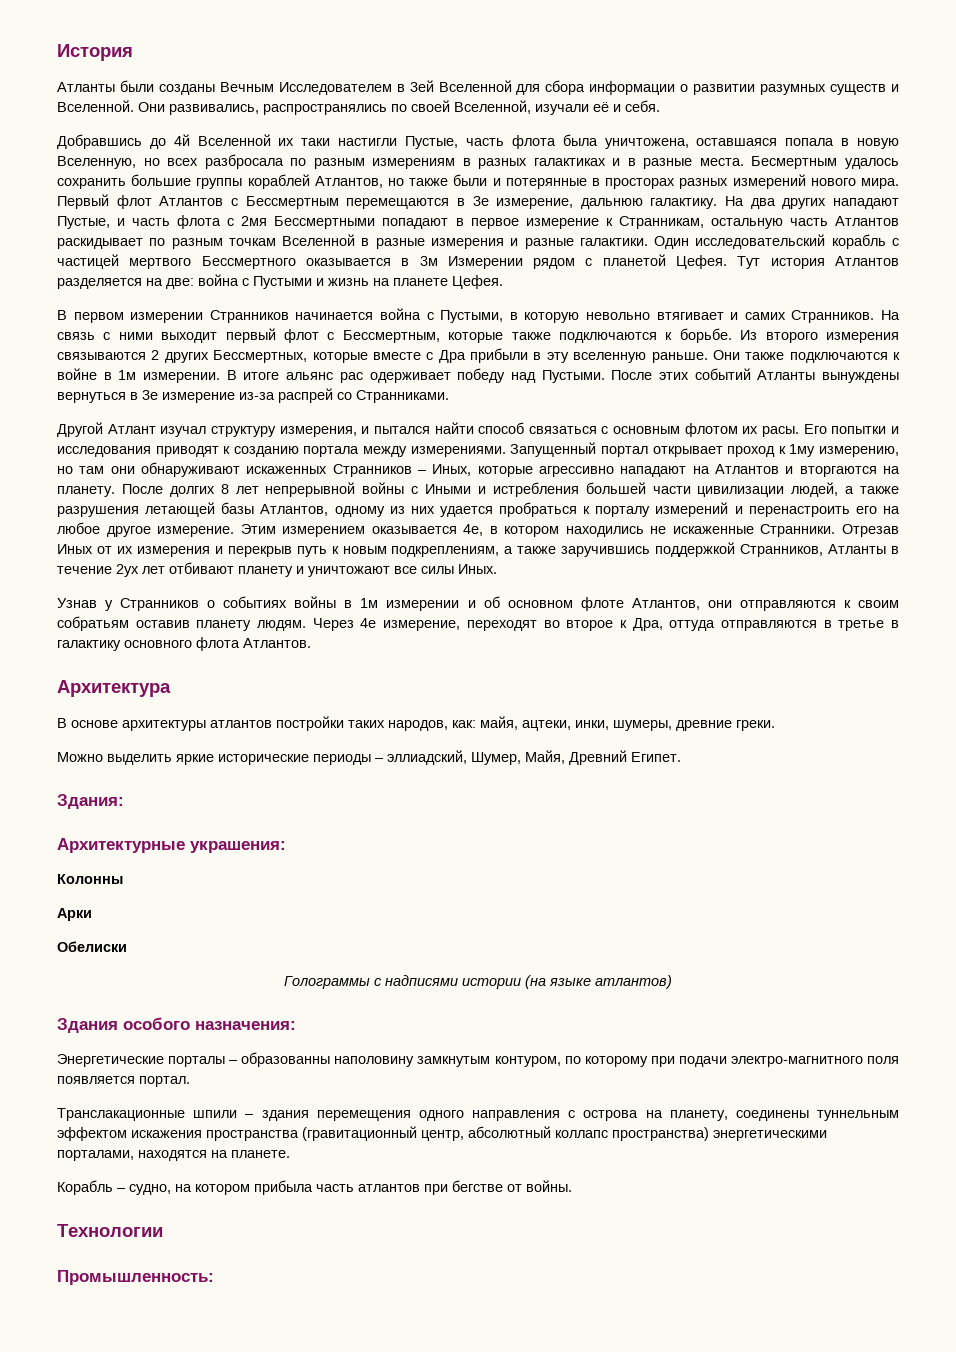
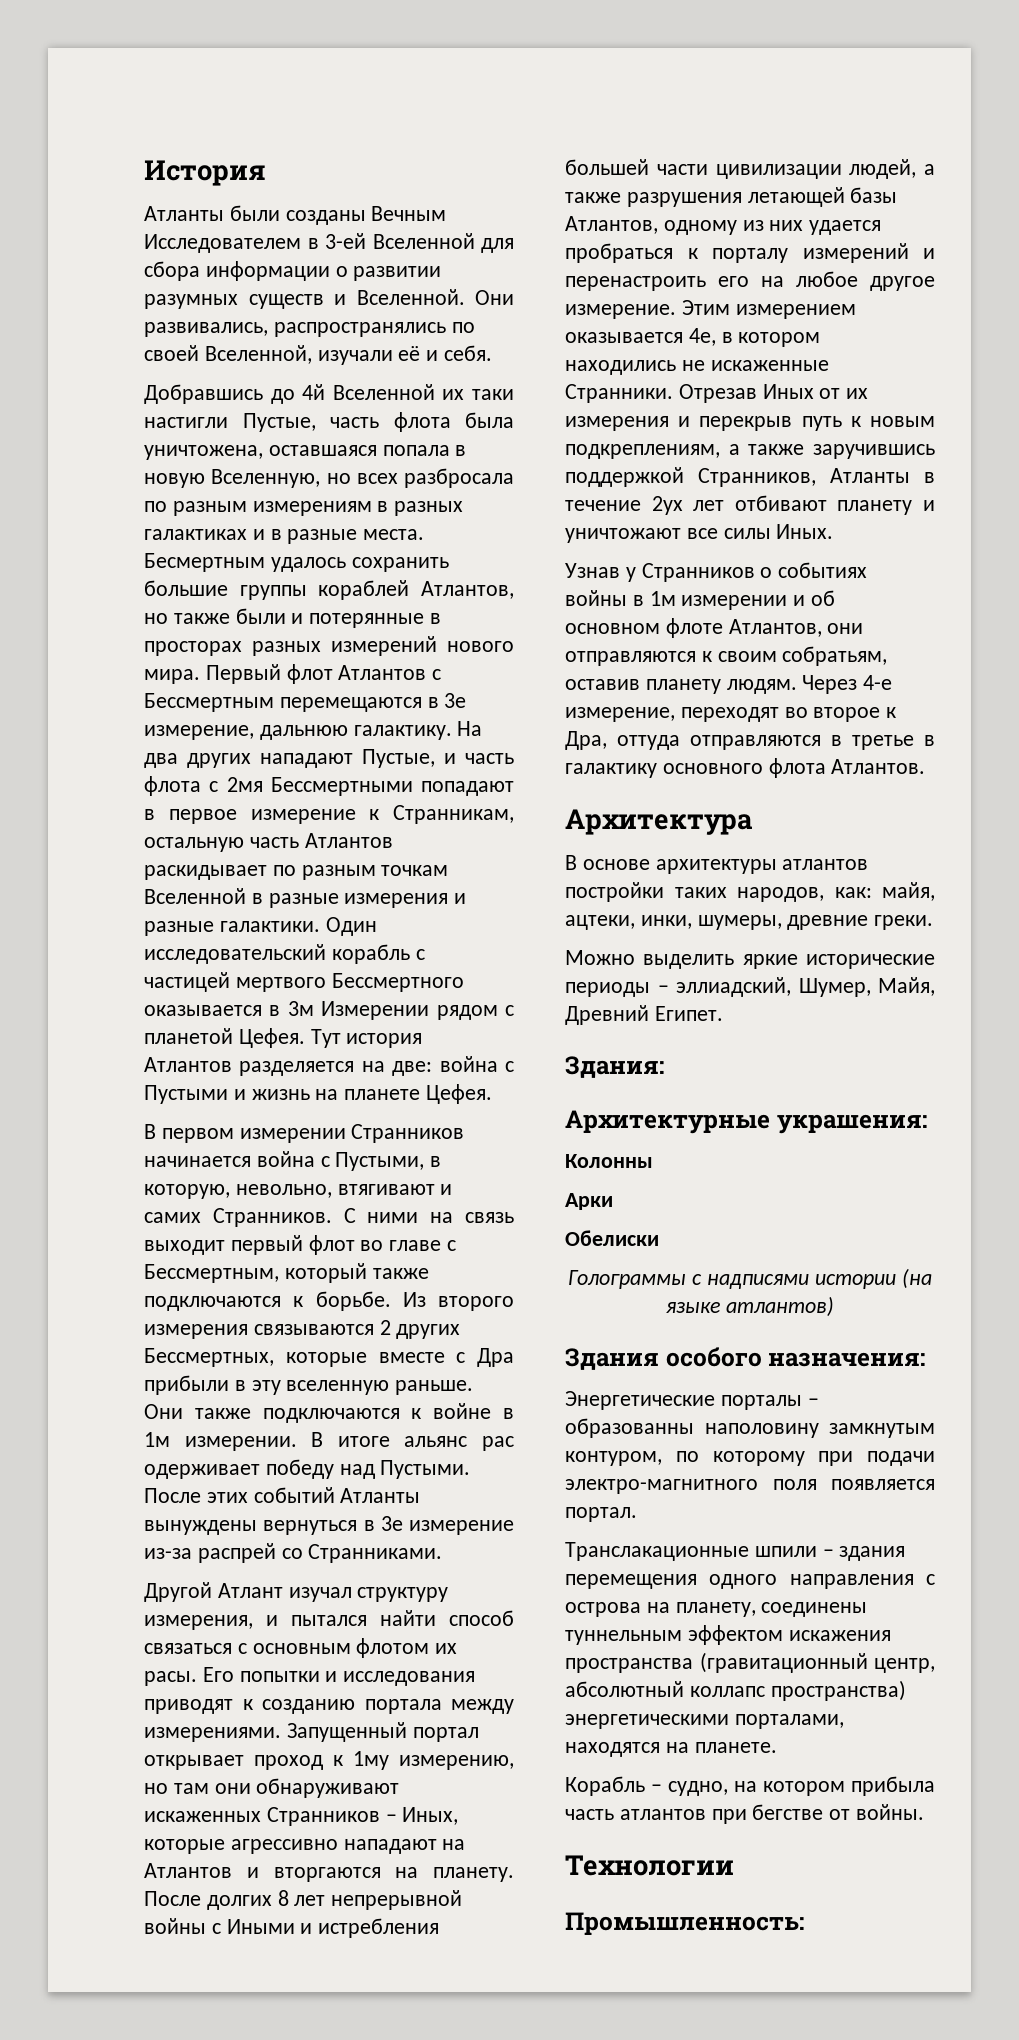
- Атланты были созданы Вечным Исследователем в 3ей Вселенной для сбора информации о развитии разумных существ и Вселенной.
+ Атланты были созданы Вечным Исследователем в 3-ей Вселенной для сбора информации о развитии разумных существ и Вселенной.
- В первом измерении Странников начинается война с Пустыми, в которую невольно втягивает и самих Странников. На связь с ними выходит первый флот с Бессмертным, которые также подключаются к борьбе.
+ В первом измерении Странников начинается война с Пустыми, в которую, невольно, втягивают и самих Странников. С ними на связь выходит первый флот во главе с Бессмертным, который также подключаются к борьбе.
- Узнав у Странников о событиях войны в 1м измерении и об основном флоте Атлантов, они отправляются к своим собратьям оставив планету людям.
+ Узнав у Странников о событиях войны в 1м измерении и об основном флоте Атлантов, они отправляются к своим собратьям, оставив планету людям.
- Через 4е измерение, переходят во второе к Дра, оттуда отправляются в третье в галактику основного флота Атлантов.
+ Через 4-е измерение, переходят во второе к Дра, оттуда отправляются в третье в галактику основного флота Атлантов.

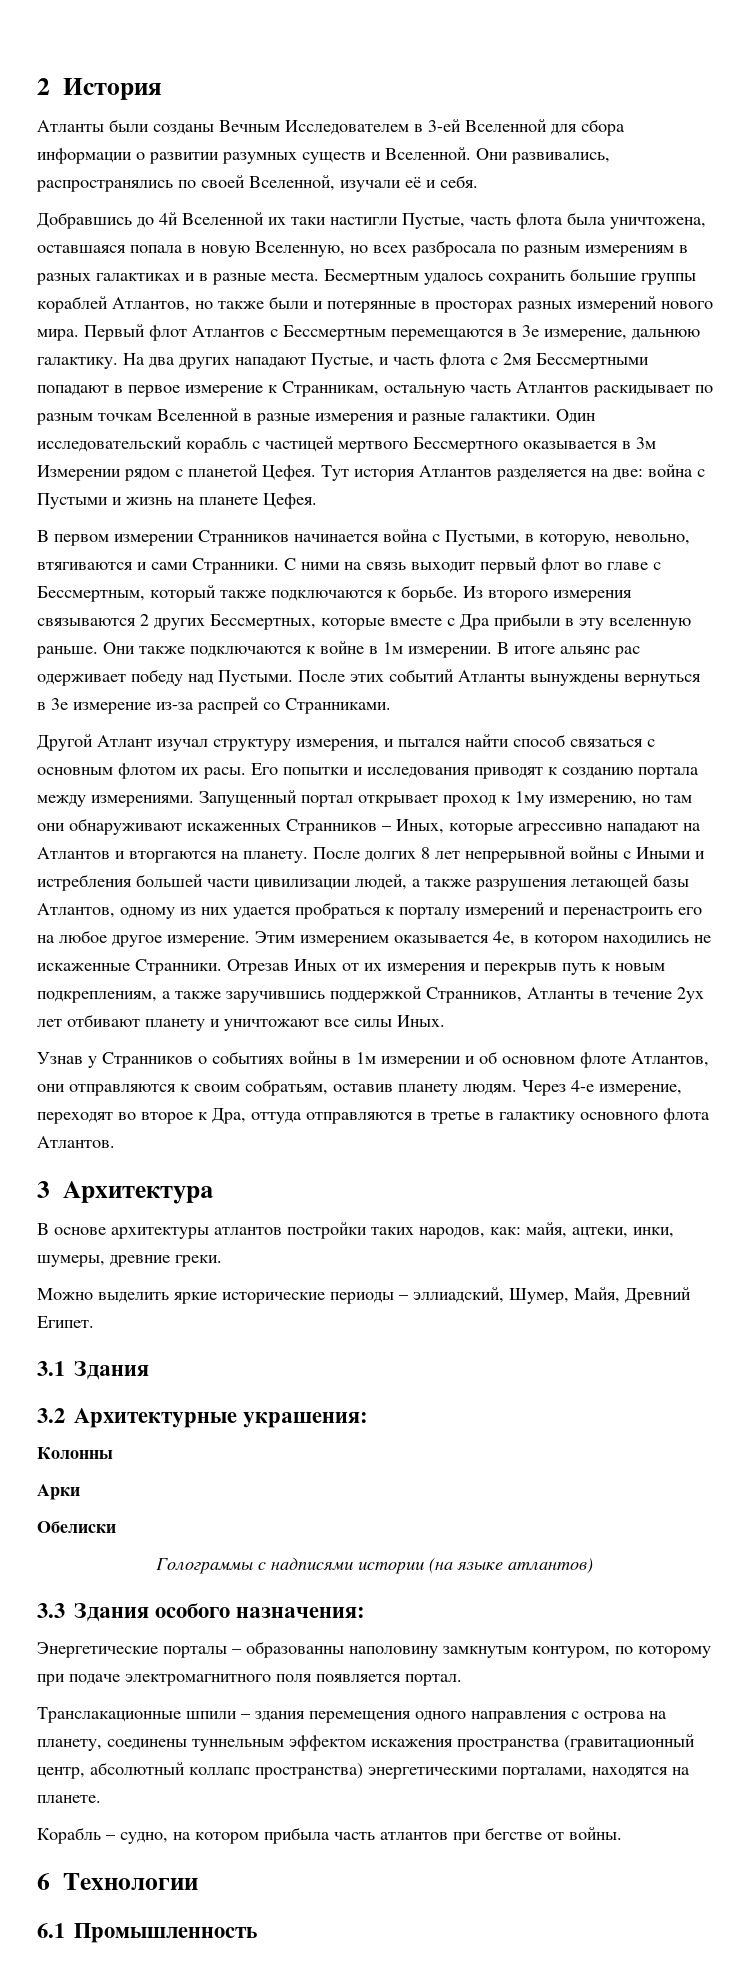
- История
+ 2 История
- В первом измерении Странников начинается война с Пустыми, в которую, невольно, втягивают и самих Странников.
+ В первом измерении Странников начинается война с Пустыми, в которую, невольно, втягиваются и сами Странники.
- Архитектура
+ 3 Архитектура
- Здания:
- Архитектурные украшения:
+ 3.1 Здания
+ 3.2 Архитектурные украшения:
- Здания особого назначения:
+ 3.3 Здания особого назначения:
- Энергетические порталы – образованны наполовину замкнутым контуром, по которому при подачи электро-магнитного поля появляется портал.
+ Энергетические порталы – образованны наполовину замкнутым контуром, по которому при подаче электромагнитного поля появляется портал.
- Технологии
+ 6 Технологии
- Промышленность:
+ 6.1 Промышленность

